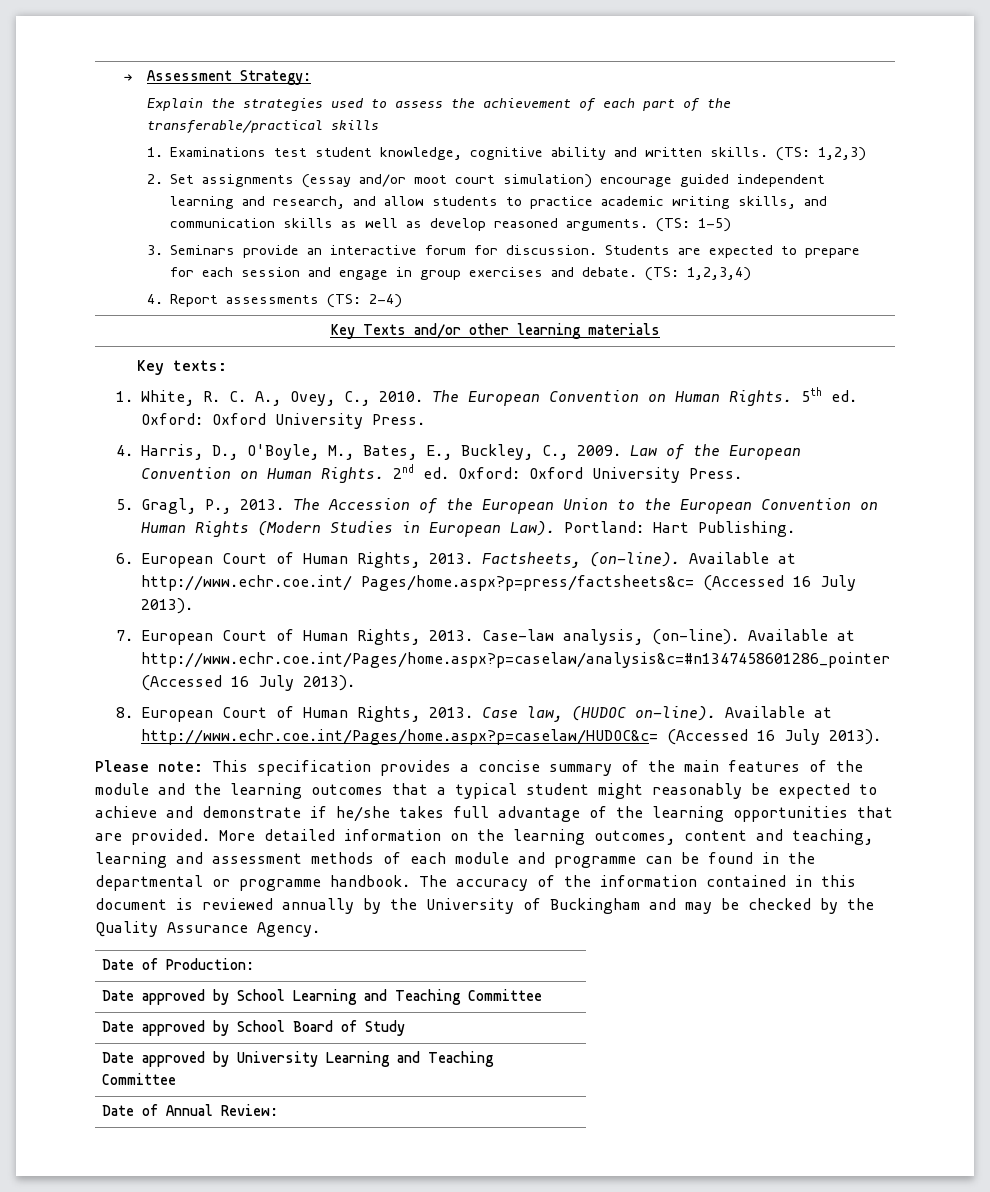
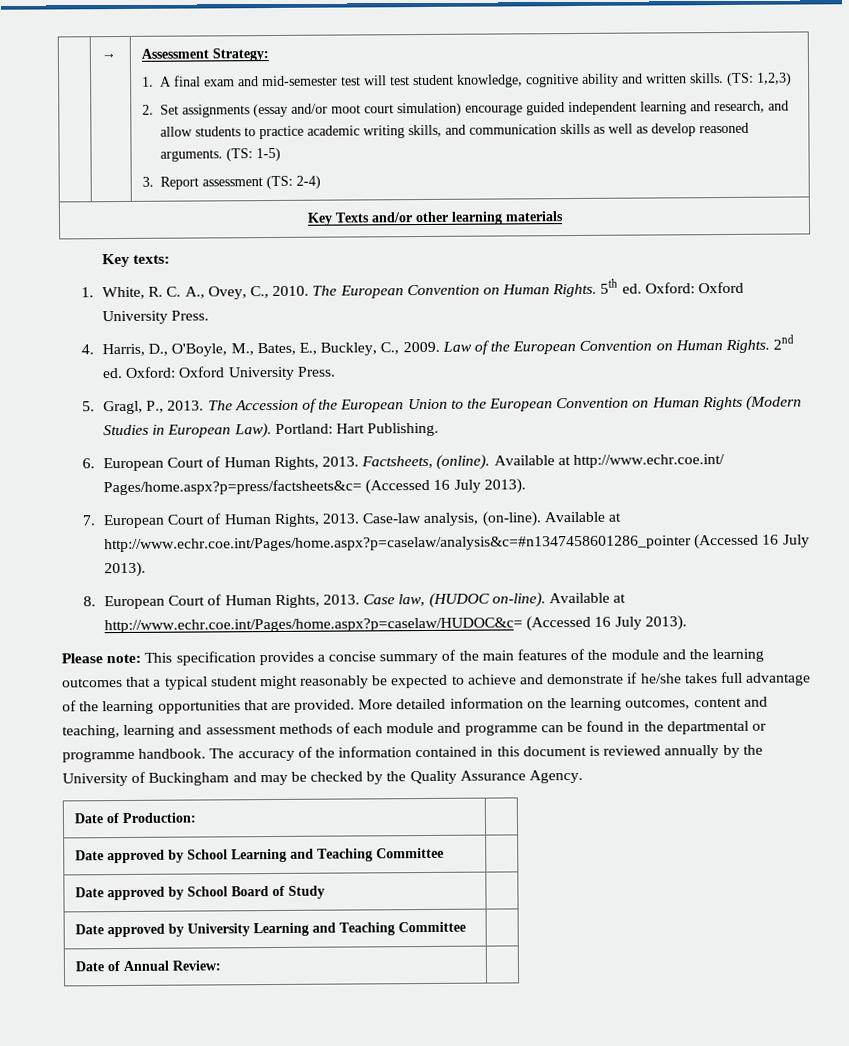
- Explain the strategies used to assess the achievement of each part of the transferable/practical skills
- 1. Examinations test student knowledge, cognitive ability and written skills.
+ 1. A final exam and mid-semester test will test student knowledge, cognitive ability and written skills.
- 3. Seminars provide an interactive forum for discussion. Students are expected to prepare for each session and engage in group exercises and debate. (TS: 1,2,3,4)
- 4. Report assessments (TS: 2-4)
+ 3. Report assessment (TS: 2-4)
- Factsheets, (on-line).
+ Factsheets, (online).

